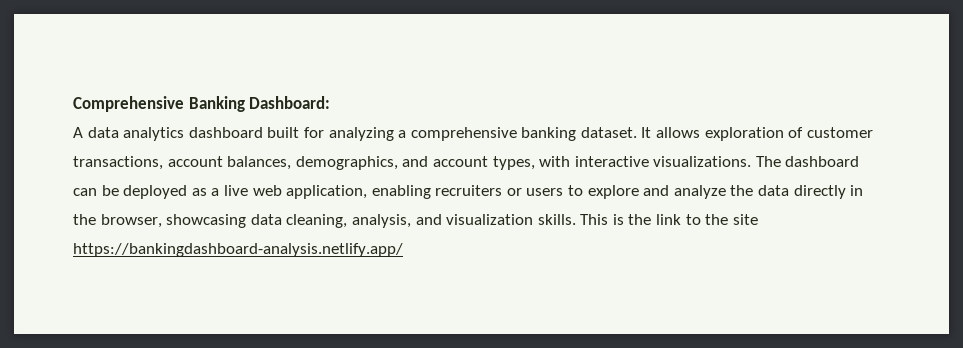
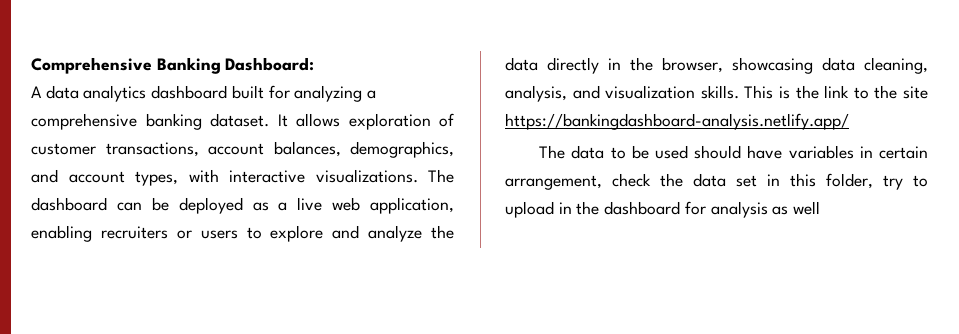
+ The data to be used should have variables in certain arrangement, check the data set in this folder, try to upload in the dashboard for analysis as well

